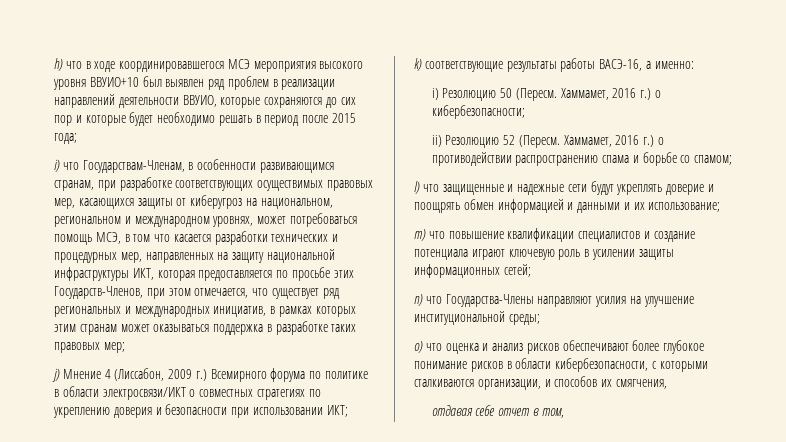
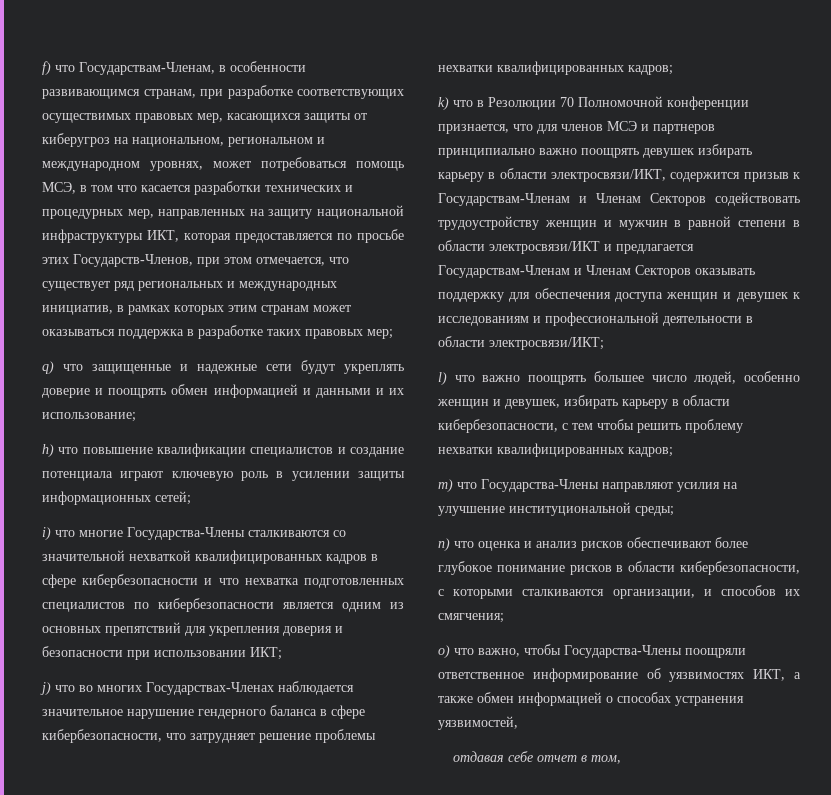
- h) что в ходе координировавшегося МСЭ мероприятия высокого уровня ВВУИО+10 был выявлен ряд проблем в реализации направлений деятельности ВВУИО, которые сохраняются до сих пор и которые будет необходимо решать в период после 2015 года;
- i) что Государствам-Членам, в особенности развивающимся странам, при разработке соответствующих осуществимых правовых мер, касающихся защиты от киберугроз на национальном, региональном и международном уровнях, может потребоваться помощь МСЭ, в том что касается разработки технических и процедурных мер, направленных на защиту национальной инфраструктуры ИКТ, которая предоставляется по просьбе этих Государств-Членов, при этом отмечается, что существует ряд региональных и международных инициатив, в рамках которых этим странам может оказываться поддержка в разработке таких правовых мер;
+ f) что Государствам-Членам, в особенности развивающимся странам, при разработке соответствующих осуществимых правовых мер, касающихся защиты от киберугроз на национальном, региональном и международном уровнях, может потребоваться помощь МСЭ, в том что касается разработки технических и процедурных мер, направленных на защиту национальной инфраструктуры ИКТ, которая предоставляется по просьбе этих Государств-Членов, при этом отмечается, что существует ряд региональных и международных инициатив, в рамках которых этим странам может оказываться поддержка в разработке таких правовых мер;
- j) Мнение 4 (Лиссабон, 2009 г.) Всемирного форума по политике в области электросвязи/ИКТ о совместных стратегиях по укреплению доверия и безопасности при использовании ИКТ;
- k) соответствующие результаты работы ВАСЭ-16, а именно:
- i) Резолюцию 50 (Пересм. Хаммамет, 2016 г.) о кибербезопасности;
- ii) Резолюцию 52 (Пересм. Хаммамет, 2016 г.) о противодействии распространению спама и борьбе со спамом;
- l) что защищенные и надежные сети будут укреплять доверие и поощрять обмен информацией и данными и их использование;
+ q) что защищенные и надежные сети будут укреплять доверие и поощрять обмен информацией и данными и их использование;
- m) что повышение квалификации специалистов и создание потенциала играют ключевую роль в усилении защиты информационных сетей;
+ h) что повышение квалификации специалистов и создание потенциала играют ключевую роль в усилении защиты информационных сетей;
- n) что Государства-Члены направляют усилия на улучшение институциональной среды;
+ i) что многие Государства-Члены сталкиваются со значительной нехваткой квалифицированных кадров в сфере кибербезопасности и что нехватка подготовленных специалистов по кибербезопасности является одним из основных препятствий для укрепления доверия и безопасности при использовании ИКТ;
+ j) что во многих Государствах-Членах наблюдается значительное нарушение гендерного баланса в сфере кибербезопасности, что затрудняет решение проблемы нехватки квалифицированных кадров;
+ k) что в Резолюции 70 Полномочной конференции признается, что для членов МСЭ и партнеров принципиально важно поощрять девушек избирать карьеру в области электросвязи/ИКТ, содержится призыв к Государствам-Членам и Членам Секторов содействовать трудоустройству женщин и мужчин в равной степени в области электросвязи/ИКТ и предлагается Государствам-Членам и Членам Секторов оказывать поддержку для обеспечения доступа женщин и девушек к исследованиям и профессиональной деятельности в области электросвязи/ИКТ;
+ l) что важно поощрять большее число людей, особенно женщин и девушек, избирать карьеру в области кибербезопасности, с тем чтобы решить проблему нехватки квалифицированных кадров;
+ m) что Государства-Члены направляют усилия на улучшение институциональной среды;
- o) что оценка и анализ рисков обеспечивают более глубокое понимание рисков в области кибербезопасности, с которыми сталкиваются организации, и способов их смягчения,
+ n) что оценка и анализ рисков обеспечивают более глубокое понимание рисков в области кибербезопасности, с которыми сталкиваются организации, и способов их смягчения;
+ o) что важно, чтобы Государства-Члены поощряли ответственное информирование об уязвимостях ИКТ, а также обмен информацией о способах устранения уязвимостей,

